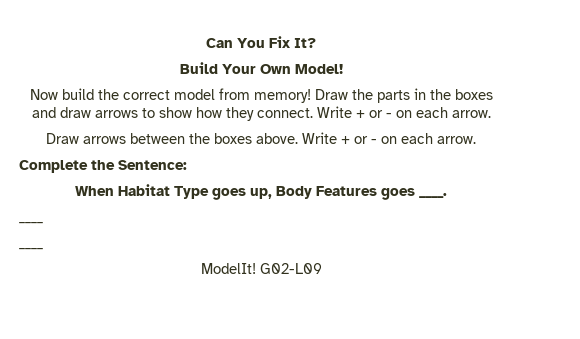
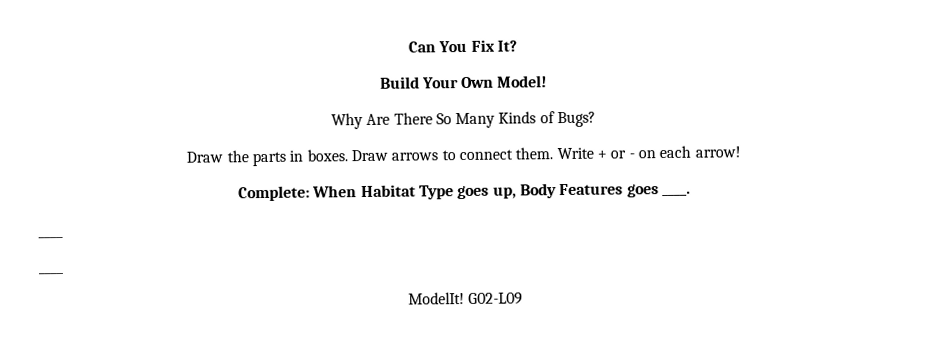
- Now build the correct model from memory! Draw the parts in the boxes and draw arrows to show how they connect. Write + or - on each arrow.
- Draw arrows between the boxes above. Write + or - on each arrow.
- Complete the Sentence:
- When Habitat Type goes up, Body Features goes ____.
+ Why Are There So Many Kinds of Bugs?
+ Draw the parts in boxes. Draw arrows to connect them. Write + or - on each arrow!
+ Complete: When Habitat Type goes up, Body Features goes ____.

